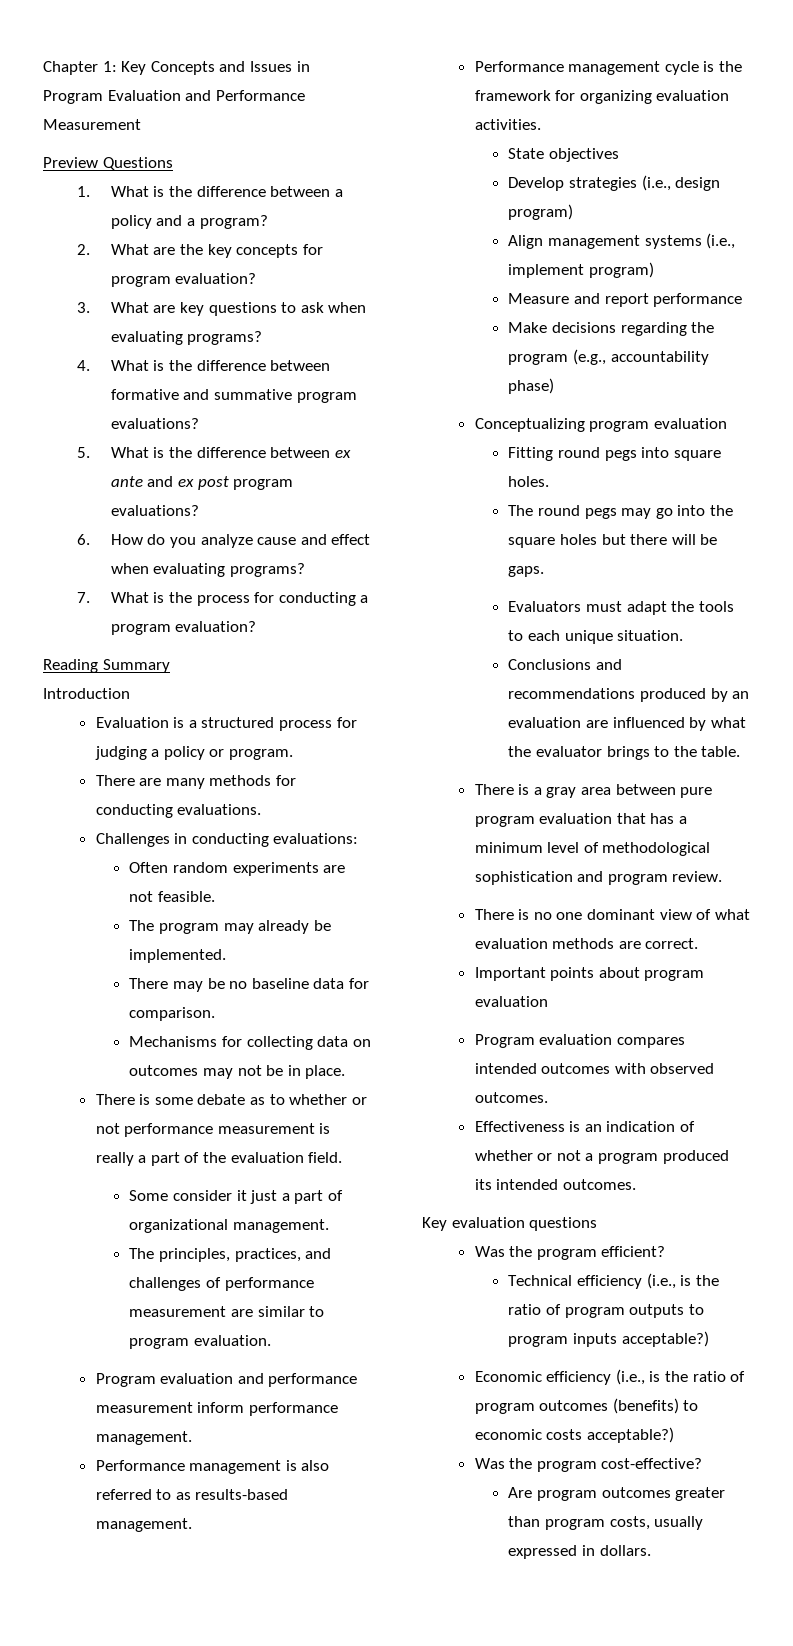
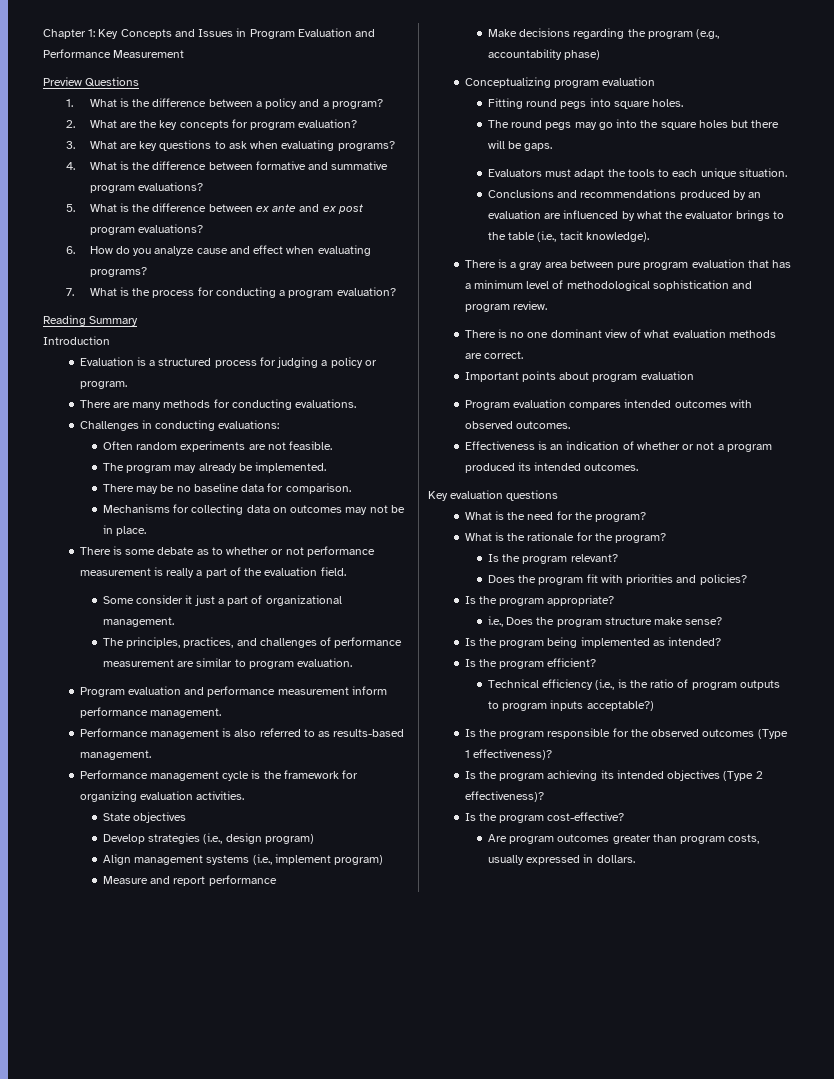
- Conclusions and recommendations produced by an evaluation are influenced by what the evaluator brings to the table.
+ Conclusions and recommendations produced by an evaluation are influenced by what the evaluator brings to the table (i.e., tacit knowledge).
- Was the program efficient?
+ What is the need for the program?
+ What is the rationale for the program?
+ Is the program relevant?
+ Does the program fit with priorities and policies?
+ Is the program appropriate?
+ i.e., Does the program structure make sense?
+ Is the program being implemented as intended?
+ Is the program efficient?
- Economic efficiency (i.e., is the ratio of program outcomes (benefits) to economic costs acceptable?)
- Was the program cost-effective?
+ Is the program responsible for the observed outcomes (Type 1 effectiveness)?
+ Is the program achieving its intended objectives (Type 2 effectiveness)?
+ Is the program cost-effective?

